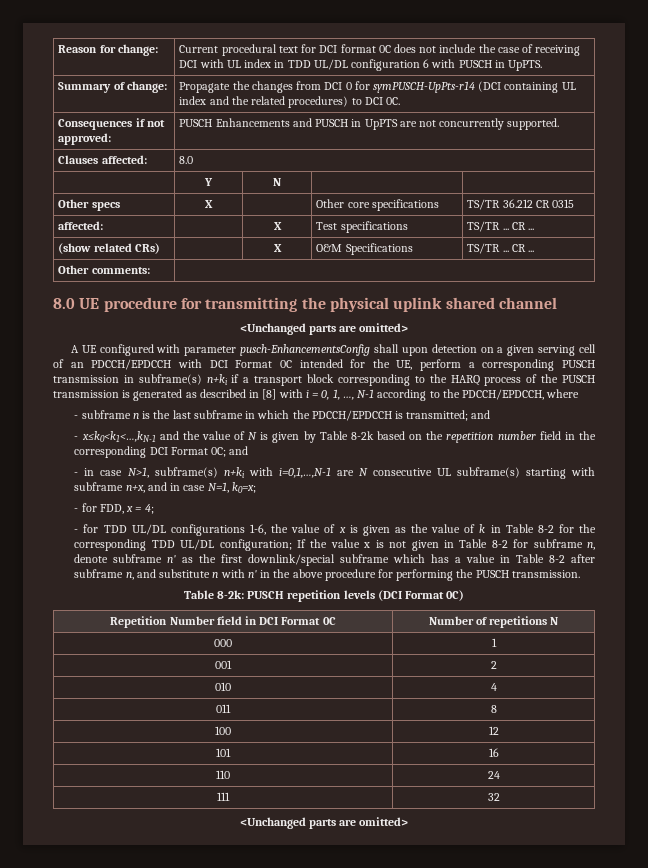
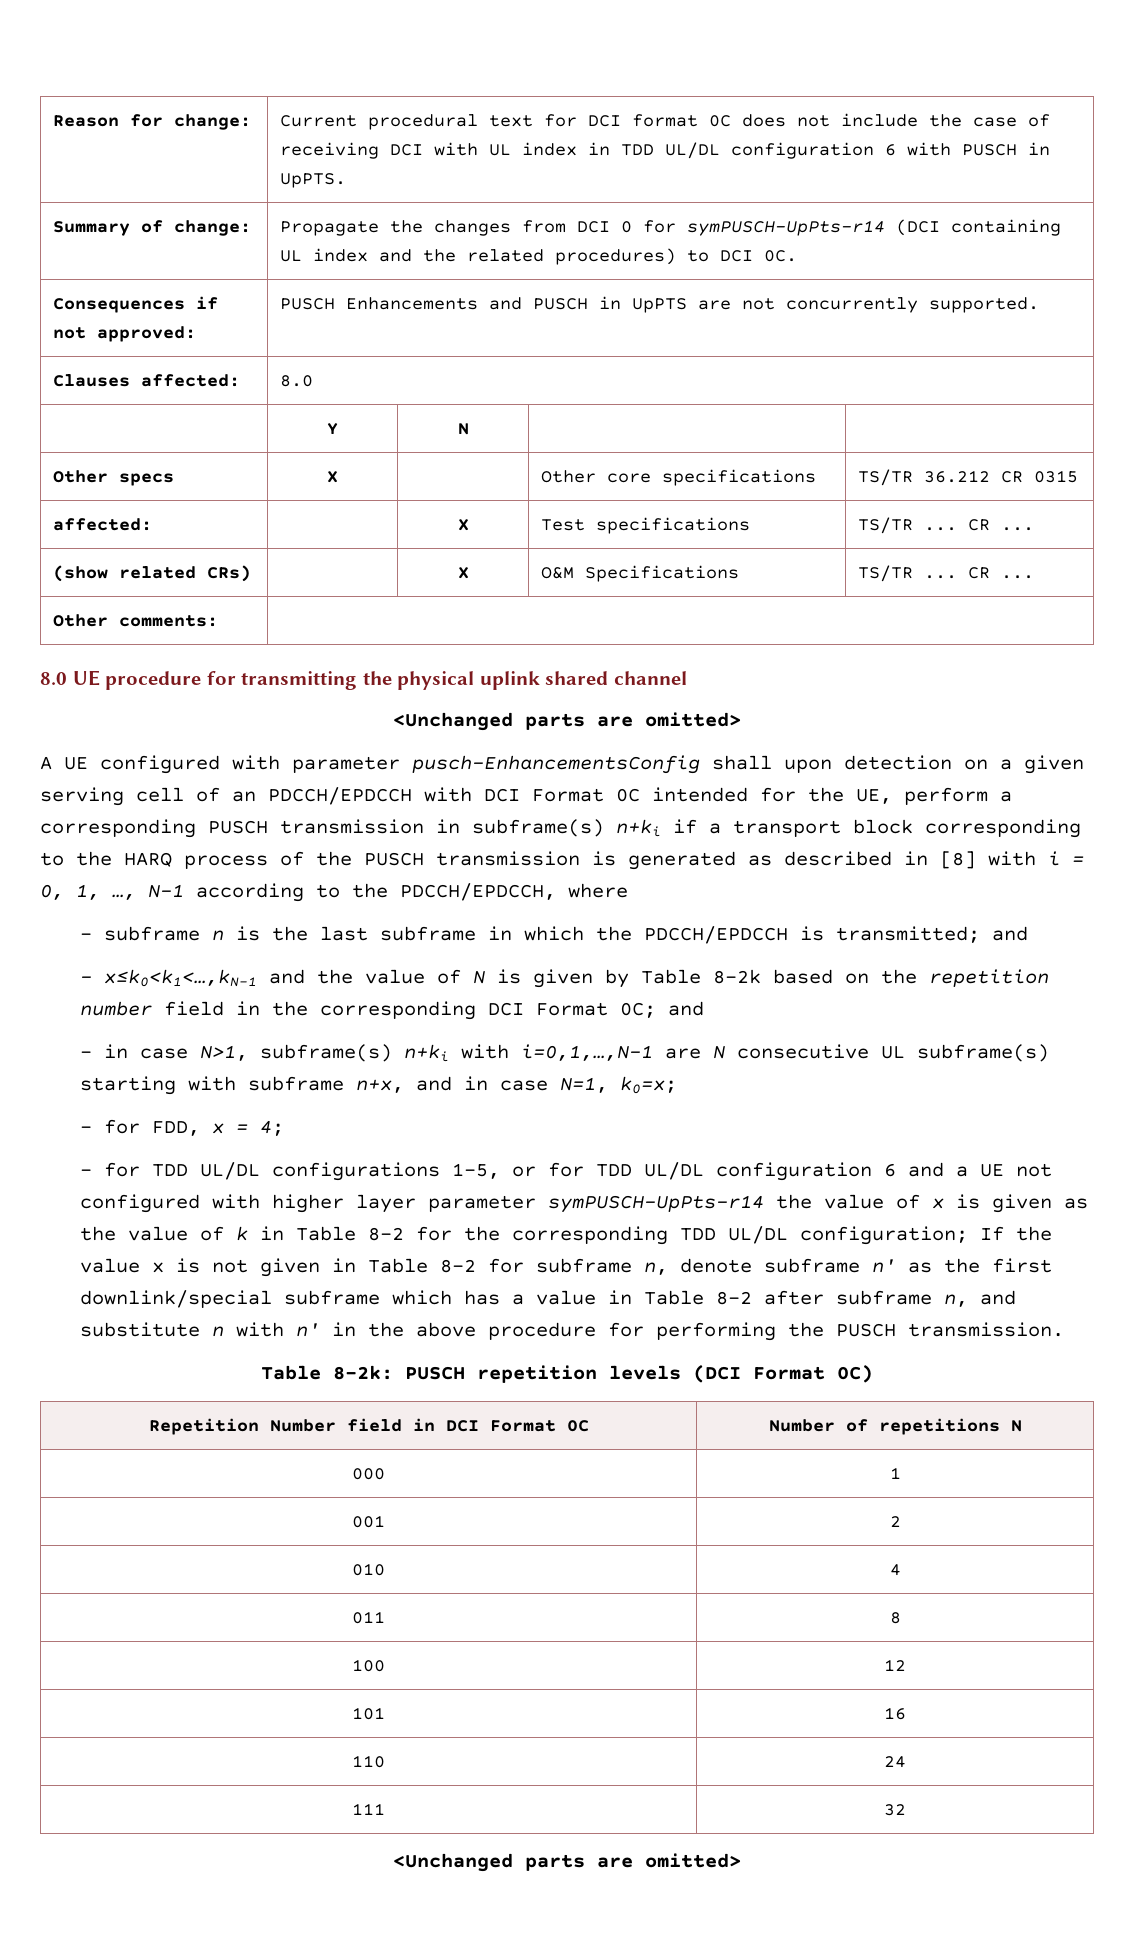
- - for TDD UL/DL configurations 1-6, the value of x is given as the value of k in Table 8-2 for the corresponding TDD UL/DL configuration;
+ - for TDD UL/DL configurations 1-5, or for TDD UL/DL configuration 6 and a UE not configured with higher layer parameter symPUSCH-UpPts-r14 the value of x is given as the value of k in Table 8-2 for the corresponding TDD UL/DL configuration;

